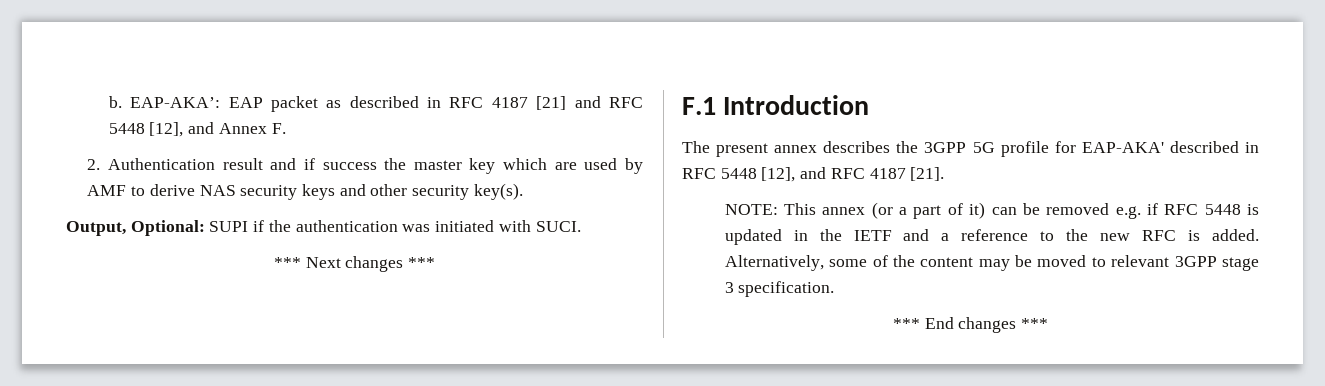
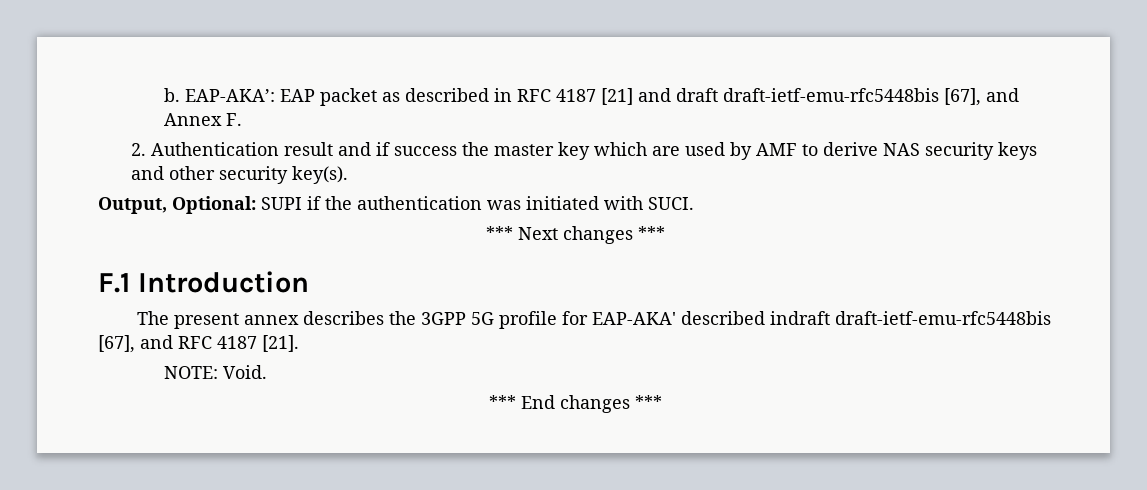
- EAP-AKA’: EAP packet as described in RFC 4187 [21] and RFC 5448 [12], and Annex F.
+ EAP-AKA’: EAP packet as described in RFC 4187 [21] and draft draft-ietf-emu-rfc5448bis [67], and Annex F.
- The present annex describes the 3GPP 5G profile for EAP-AKA' described in RFC 5448 [12], and RFC 4187 [21].
+ The present annex describes the 3GPP 5G profile for EAP-AKA' described indraft draft-ietf-emu-rfc5448bis [67], and RFC 4187 [21].
- NOTE: This annex (or a part of it) can be removed e.g. if RFC 5448 is updated in the IETF and a reference to the new RFC is added. Alternatively, some of the content may be moved to relevant 3GPP stage 3 specification.
+ NOTE: Void.

